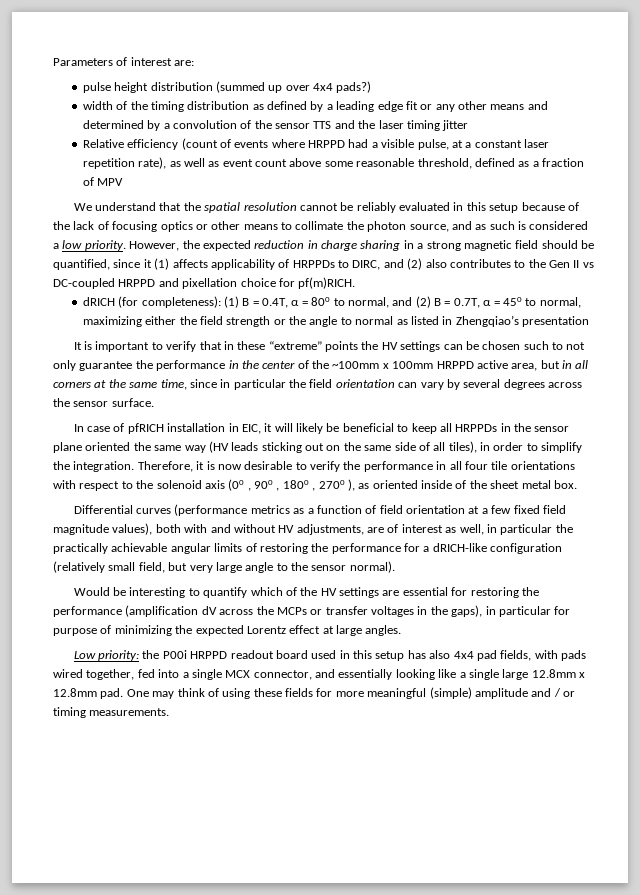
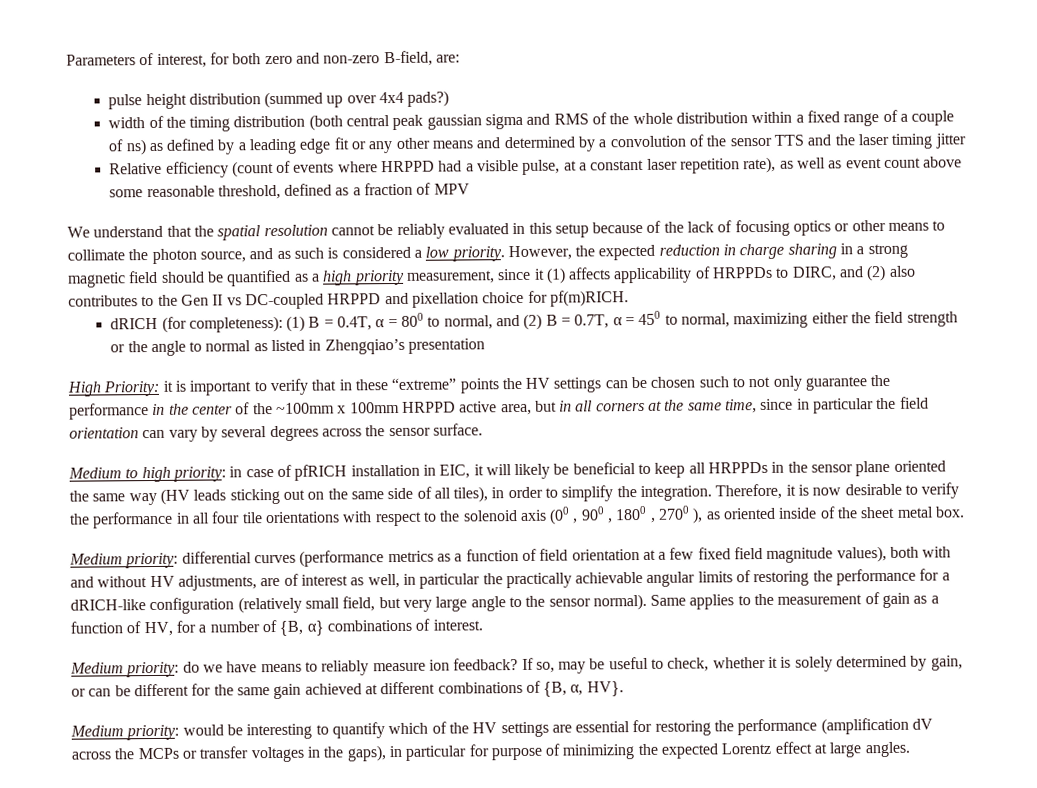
- Parameters of interest are:
+ Parameters of interest, for both zero and non-zero B-field, are:
- width of the timing distribution as defined by a leading edge fit or any other means and determined by a convolution of the sensor TTS and the laser timing jitter
+ width of the timing distribution (both central peak gaussian sigma and RMS of the whole distribution within a fixed range of a couple of ns) as defined by a leading edge fit or any other means and determined by a convolution of the sensor TTS and the laser timing jitter
- However, the expected reduction in charge sharing in a strong magnetic field should be quantified, since it (1) affects applicability of HRPPDs to DIRC, and (2) also contributes to the Gen II vs DC-coupled HRPPD and pixellation choice for pf(m)RICH.
+ However, the expected reduction in charge sharing in a strong magnetic field should be quantified as a high priority measurement, since it (1) affects applicability of HRPPDs to DIRC, and (2) also contributes to the Gen II vs DC-coupled HRPPD and pixellation choice for pf(m)RICH.
- It is important to verify that in these “extreme” points the HV settings can be chosen such to not only guarantee the performance in the center of the ~100mm x 100mm HRPPD active area, but in all corners at the same time, since in particular the field orientation can vary by several degrees across the sensor surface.
+ High Priority: it is important to verify that in these “extreme” points the HV settings can be chosen such to not only guarantee the performance in the center of the ~100mm x 100mm HRPPD active area, but in all corners at the same time, since in particular the field orientation can vary by several degrees across the sensor surface.
- In case of pfRICH installation in EIC, it will likely be beneficial to keep all HRPPDs in the sensor plane oriented the same way (HV leads sticking out on the same side of all tiles), in order to simplify the integration.
+ Medium to high priority: in case of pfRICH installation in EIC, it will likely be beneficial to keep all HRPPDs in the sensor plane oriented the same way (HV leads sticking out on the same side of all tiles), in order to simplify the integration.
- Differential curves (performance metrics as a function of field orientation at a few fixed field magnitude values), both with and without HV adjustments, are of interest as well, in particular the practically achievable angular limits of restoring the performance for a dRICH-like configuration (relatively small field, but very large angle to the sensor normal).
- Would be interesting to quantify which of the HV settings are essential for restoring the performance (amplification dV across the MCPs or transfer voltages in the gaps), in particular for purpose of minimizing the expected Lorentz effect at large angles.
+ Medium priority: differential curves (performance metrics as a function of field orientation at a few fixed field magnitude values), both with and without HV adjustments, are of interest as well, in particular the practically achievable angular limits of restoring the performance for a dRICH-like configuration (relatively small field, but very large angle to the sensor normal). Same applies to the measurement of gain as a function of HV, for a number of {B, α} combinations of interest.
+ Medium priority: do we have means to reliably measure ion feedback? If so, may be useful to check, whether it is solely determined by gain, or can be different for the same gain achieved at different combinations of {B, α, HV}.
+ Medium priority: would be interesting to quantify which of the HV settings are essential for restoring the performance (amplification dV across the MCPs or transfer voltages in the gaps), in particular for purpose of minimizing the expected Lorentz effect at large angles.
- Low priority: the P00i HRPPD readout board used in this setup has also 4x4 pad fields, with pads wired together, fed into a single MCX connector, and essentially looking like a single large 12.8mm x 12.8mm pad. One may think of using these fields for more meaningful (simple) amplitude and / or timing measurements.

